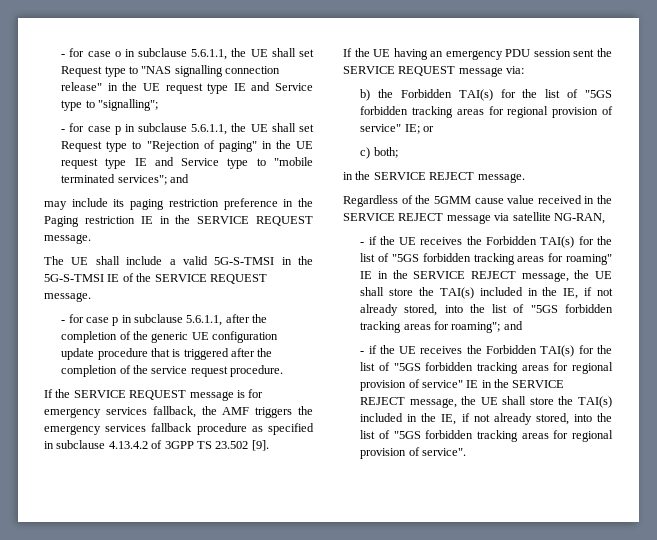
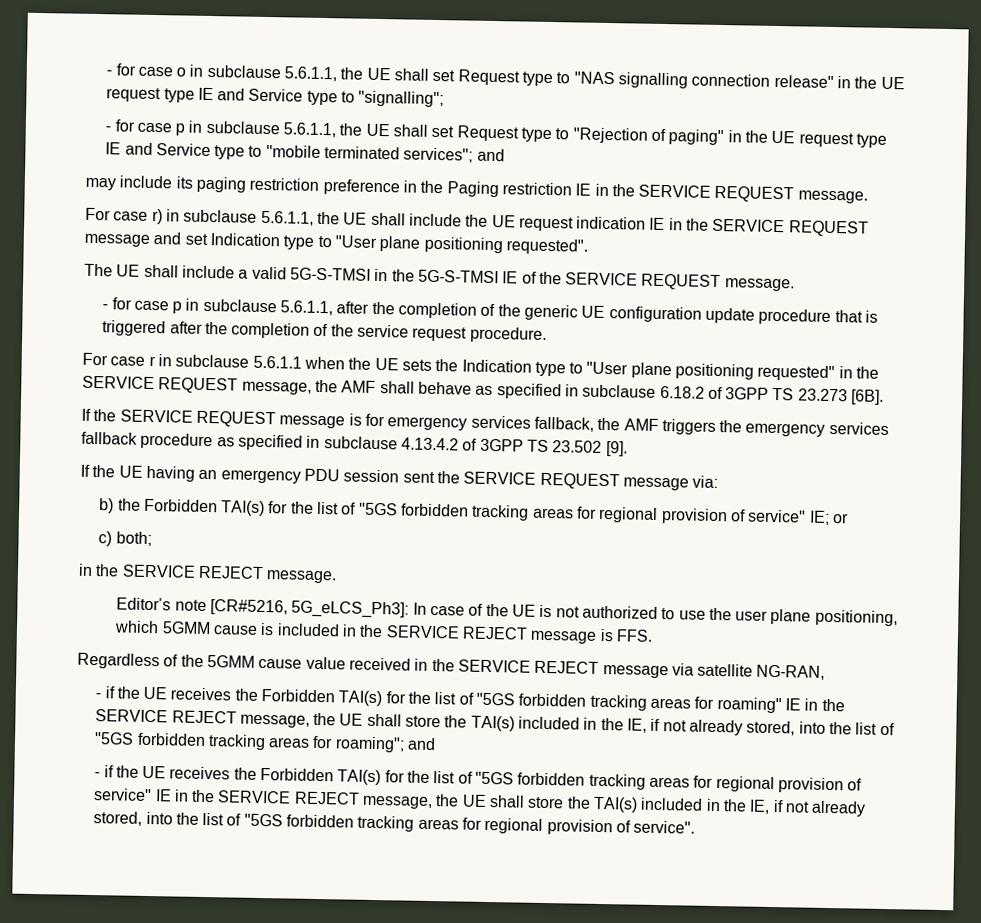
+ For case r) in subclause 5.6.1.1, the UE shall include the UE request indication IE in the SERVICE REQUEST message and set Indication type to "User plane positioning requested".
+ For case r in subclause 5.6.1.1 when the UE sets the Indication type to "User plane positioning requested" in the SERVICE REQUEST message, the AMF shall behave as specified in subclause 6.18.2 of 3GPP TS 23.273 [6B].
+ Editor’s note [CR#5216, 5G_eLCS_Ph3]: In case of the UE is not authorized to use the user plane positioning, which 5GMM cause is included in the SERVICE REJECT message is FFS.

